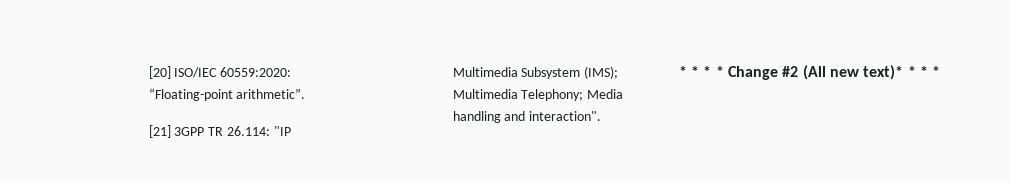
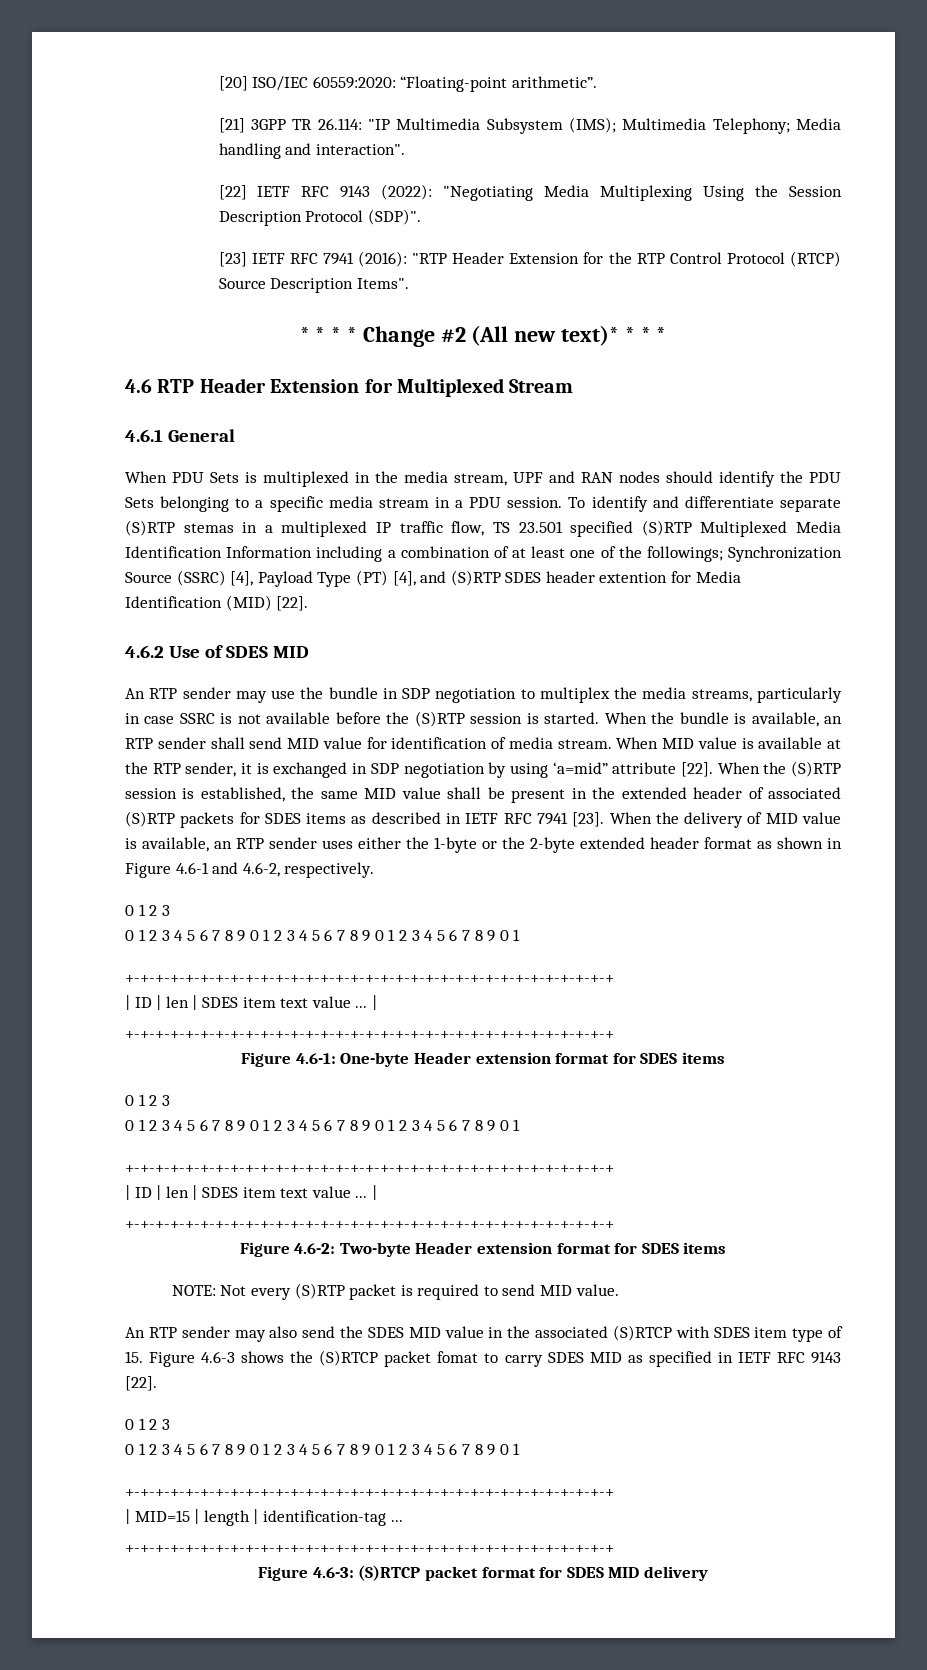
+ [22] IETF RFC 9143 (2022): "Negotiating Media Multiplexing Using the Session Description Protocol (SDP)".
+ [23] IETF RFC 7941 (2016): "RTP Header Extension for the RTP Control Protocol (RTCP) Source Description Items".
+ 4.6 RTP Header Extension for Multiplexed Stream
+ 4.6.1 General
+ When PDU Sets is multiplexed in the media stream, UPF and RAN nodes should identify the PDU Sets belonging to a specific media stream in a PDU session. To identify and differentiate separate (S)RTP stemas in a multiplexed IP traffic flow, TS 23.501 specified (S)RTP Multiplexed Media Identification Information including a combination of at least one of the followings; Synchronization Source (SSRC) [4], Payload Type (PT) [4], and (S)RTP SDES header extention for Media Identification (MID) [22].
+ 4.6.2 Use of SDES MID
+ An RTP sender may use the bundle in SDP negotiation to multiplex the media streams, particularly in case SSRC is not available before the (S)RTP session is started. When the bundle is available, an RTP sender shall send MID value for identification of media stream. When MID value is available at the RTP sender, it is exchanged in SDP negotiation by using ‘a=mid” attribute [22]. When the (S)RTP session is established, the same MID value shall be present in the extended header of associated (S)RTP packets for SDES items as described in IETF RFC 7941 [23]. When the delivery of MID value is available, an RTP sender uses either the 1-byte or the 2-byte extended header format as shown in Figure 4.6-1 and 4.6-2, respectively.
+ 0 1 2 3
+ 0 1 2 3 4 5 6 7 8 9 0 1 2 3 4 5 6 7 8 9 0 1 2 3 4 5 6 7 8 9 0 1
+ +-+-+-+-+-+-+-+-+-+-+-+-+-+-+-+-+-+-+-+-+-+-+-+-+-+-+-+-+-+-+-+-+
+ | ID | len | SDES item text value ... |
+ +-+-+-+-+-+-+-+-+-+-+-+-+-+-+-+-+-+-+-+-+-+-+-+-+-+-+-+-+-+-+-+-+
+ Figure 4.6-1: One-byte Header extension format for SDES items
+ 0 1 2 3
+ 0 1 2 3 4 5 6 7 8 9 0 1 2 3 4 5 6 7 8 9 0 1 2 3 4 5 6 7 8 9 0 1
+ +-+-+-+-+-+-+-+-+-+-+-+-+-+-+-+-+-+-+-+-+-+-+-+-+-+-+-+-+-+-+-+-+
+ | ID | len | SDES item text value ... |
+ +-+-+-+-+-+-+-+-+-+-+-+-+-+-+-+-+-+-+-+-+-+-+-+-+-+-+-+-+-+-+-+-+
+ Figure 4.6-2: Two-byte Header extension format for SDES items
+ NOTE: Not every (S)RTP packet is required to send MID value.
+ An RTP sender may also send the SDES MID value in the associated (S)RTCP with SDES item type of 15. Figure 4.6-3 shows the (S)RTCP packet fomat to carry SDES MID as specified in IETF RFC 9143 [22].
+ 0 1 2 3
+ 0 1 2 3 4 5 6 7 8 9 0 1 2 3 4 5 6 7 8 9 0 1 2 3 4 5 6 7 8 9 0 1
+ +-+-+-+-+-+-+-+-+-+-+-+-+-+-+-+-+-+-+-+-+-+-+-+-+-+-+-+-+-+-+-+-+
+ | MID=15 | length | identification-tag ...
+ +-+-+-+-+-+-+-+-+-+-+-+-+-+-+-+-+-+-+-+-+-+-+-+-+-+-+-+-+-+-+-+-+
+ Figure 4.6-3: (S)RTCP packet format for SDES MID delivery

